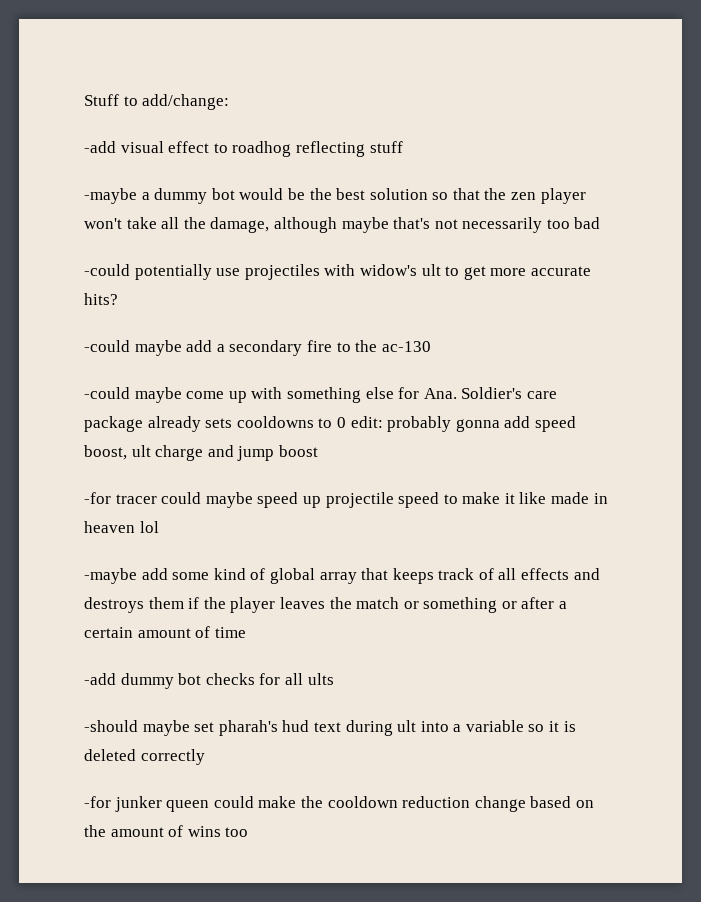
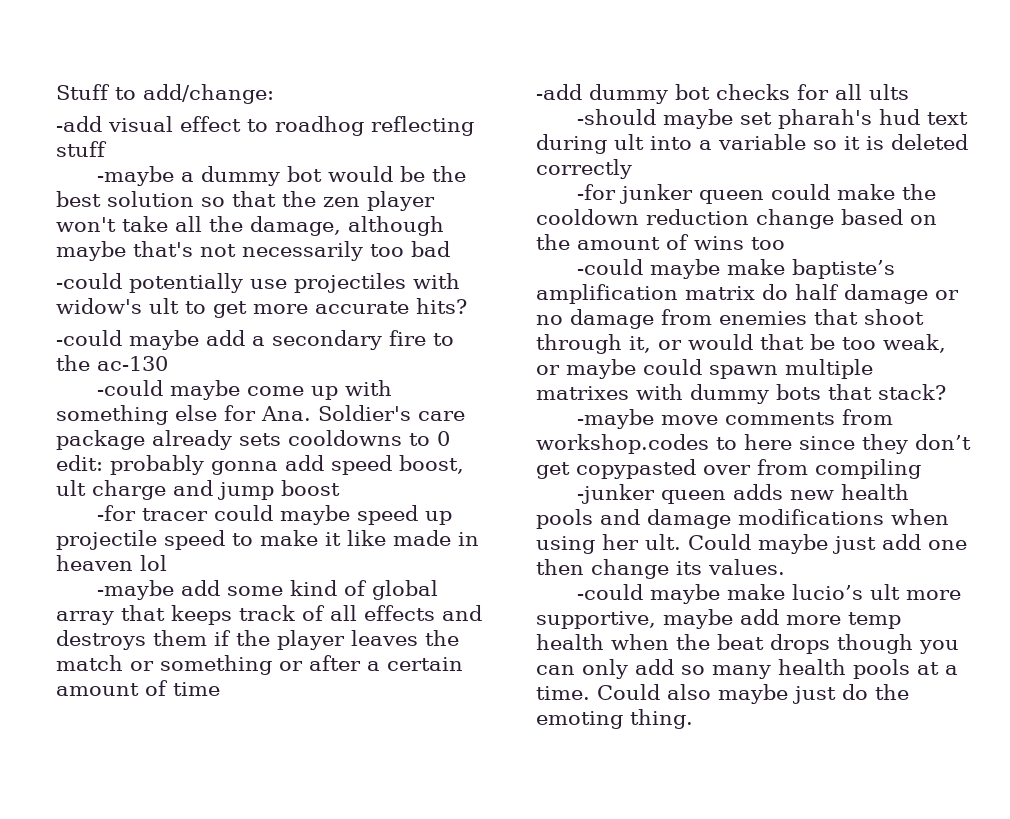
+ -could maybe make baptiste’s amplification matrix do half damage or no damage from enemies that shoot through it, or would that be too weak, or maybe could spawn multiple matrixes with dummy bots that stack?
+ -maybe move comments from workshop.codes to here since they don’t get copypasted over from compiling
+ -junker queen adds new health pools and damage modifications when using her ult. Could maybe just add one then change its values.
+ -could maybe make lucio’s ult more supportive, maybe add more temp health when the beat drops though you can only add so many health pools at a time. Could also maybe just do the emoting thing.

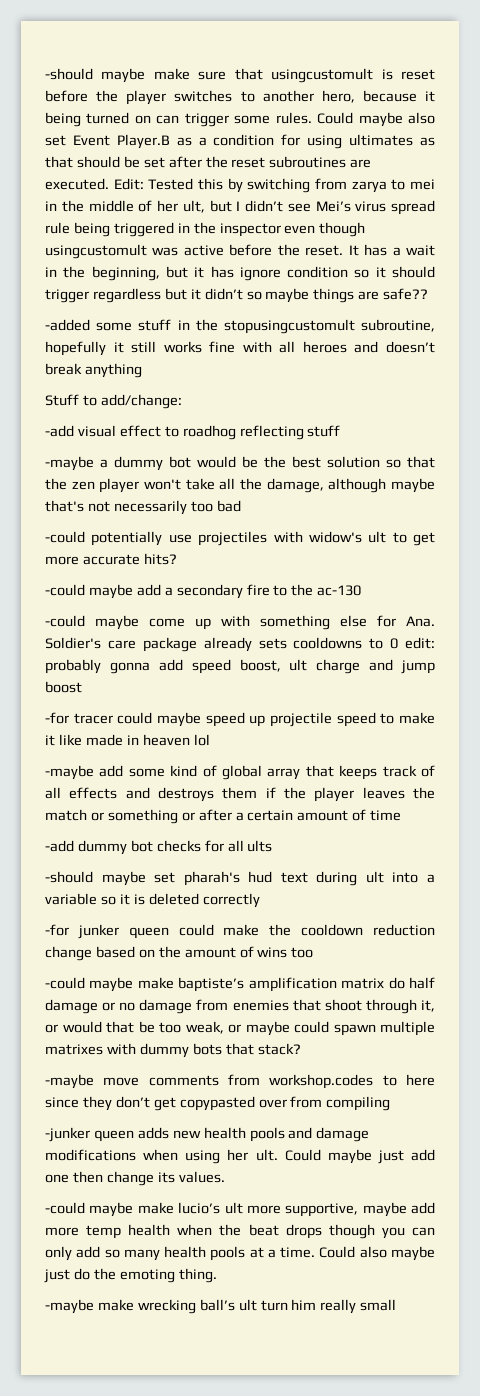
+ -should maybe make sure that usingcustomult is reset before the player switches to another hero, because it being turned on can trigger some rules. Could maybe also set Event Player.B as a condition for using ultimates as that should be set after the reset subroutines are executed. Edit: Tested this by switching from zarya to mei in the middle of her ult, but I didn’t see Mei’s virus spread rule being triggered in the inspector even though usingcustomult was active before the reset. It has a wait in the beginning, but it has ignore condition so it should trigger regardless but it didn’t so maybe things are safe??
+ -added some stuff in the stopusingcustomult subroutine, hopefully it still works fine with all heroes and doesn’t break anything
+ -maybe make wrecking ball’s ult turn him really small

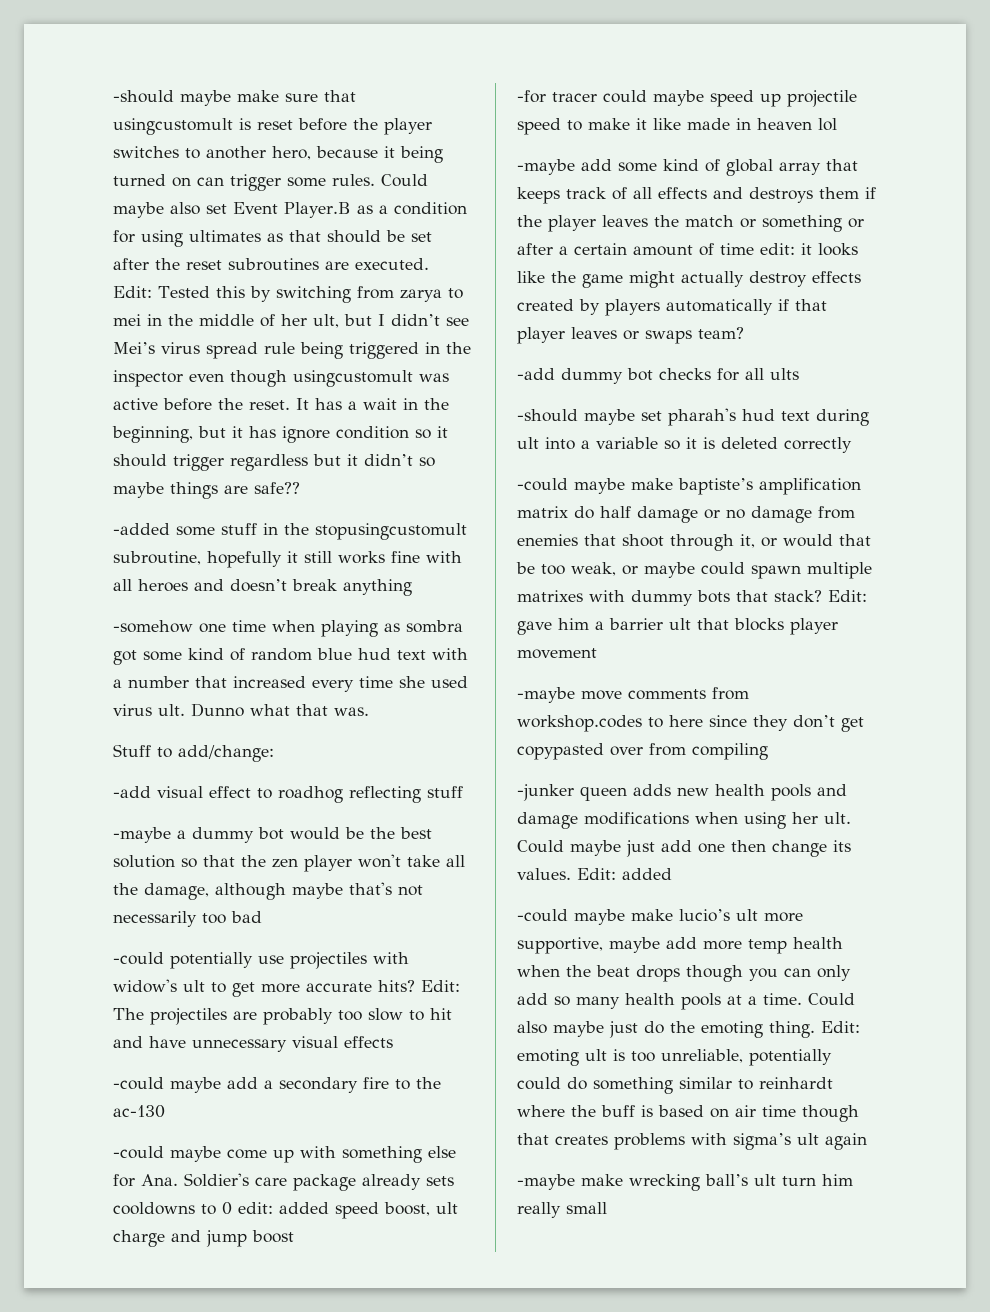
+ -somehow one time when playing as sombra got some kind of random blue hud text with a number that increased every time she used virus ult. Dunno what that was.
+ Edit: The projectiles are probably too slow to hit and have unnecessary visual effects
- -could maybe come up with something else for Ana. Soldier's care package already sets cooldowns to 0 edit: probably gonna add speed boost, ult charge and jump boost
+ -could maybe come up with something else for Ana. Soldier's care package already sets cooldowns to 0 edit: added speed boost, ult charge and jump boost
- -maybe add some kind of global array that keeps track of all effects and destroys them if the player leaves the match or something or after a certain amount of time
+ -maybe add some kind of global array that keeps track of all effects and destroys them if the player leaves the match or something or after a certain amount of time edit: it looks like the game might actually destroy effects created by players automatically if that player leaves or swaps team?
- -for junker queen could make the cooldown reduction change based on the amount of wins too
+ Edit: gave him a barrier ult that blocks player movement
+ Edit: added
+ Edit: emoting ult is too unreliable, potentially could do something similar to reinhardt where the buff is based on air time though that creates problems with sigma’s ult again

